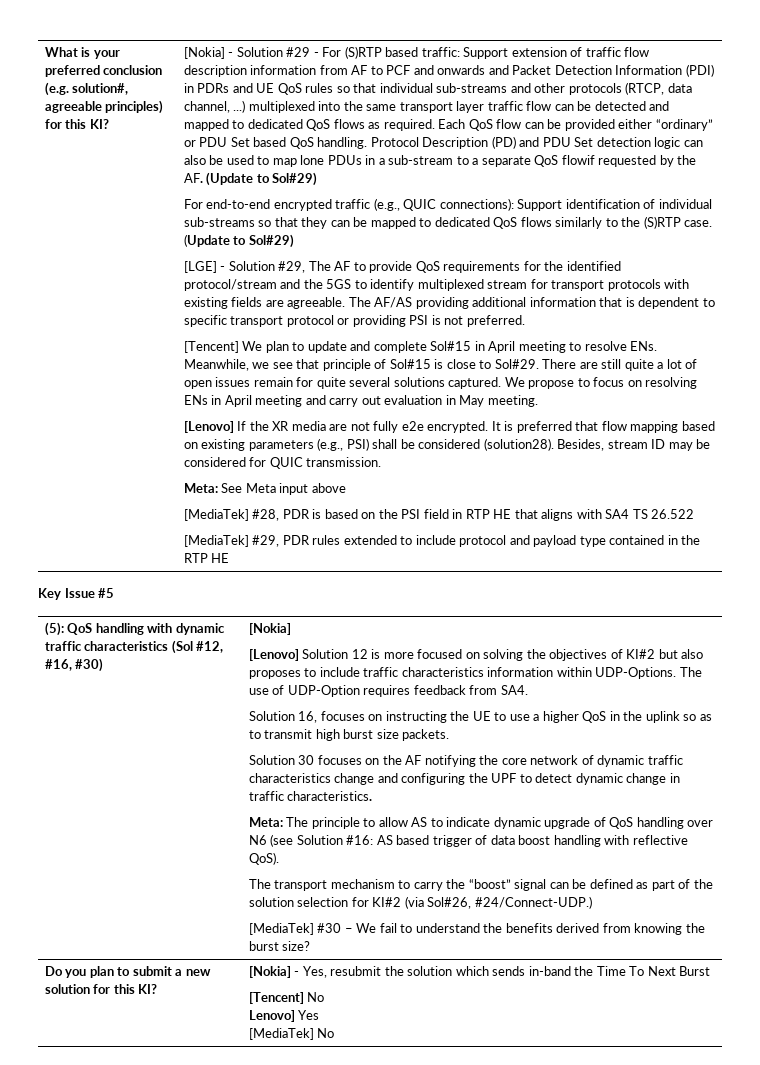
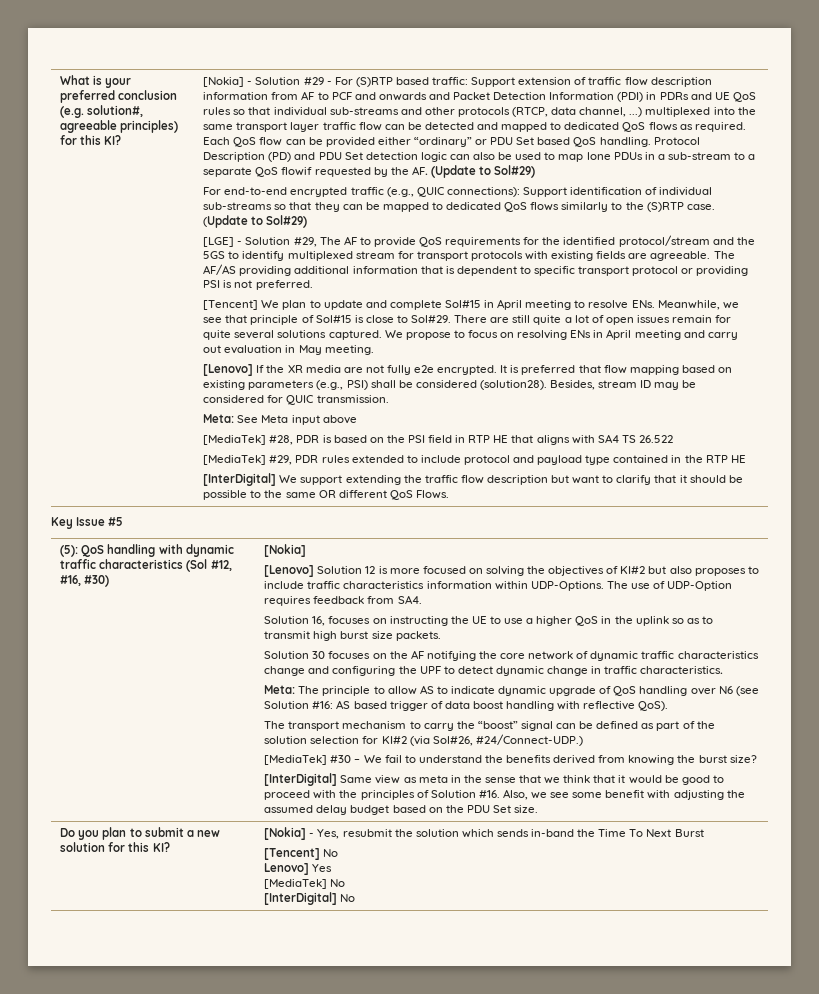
+ [InterDigital] We support extending the traffic flow description but want to clarify that it should be possible to the same OR different QoS Flows.
+ [InterDigital] Same view as meta in the sense that we think that it would be good to proceed with the principles of Solution #16. Also, we see some benefit with adjusting the assumed delay budget based on the PDU Set size.
  Do you plan to submit a new solution for this KI? | [Nokia] - Yes, resubmit the solution which sends in-band the Time To Next Burst
  [Tencent] No
  Lenovo] Yes
  [MediaTek] No
+ [InterDigital] No

